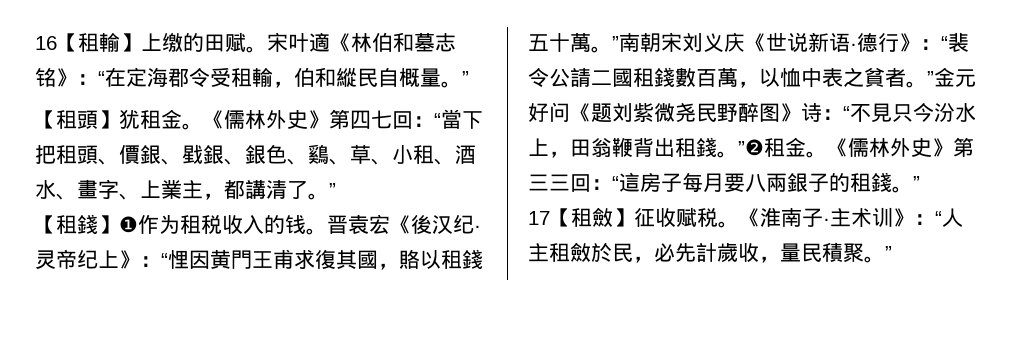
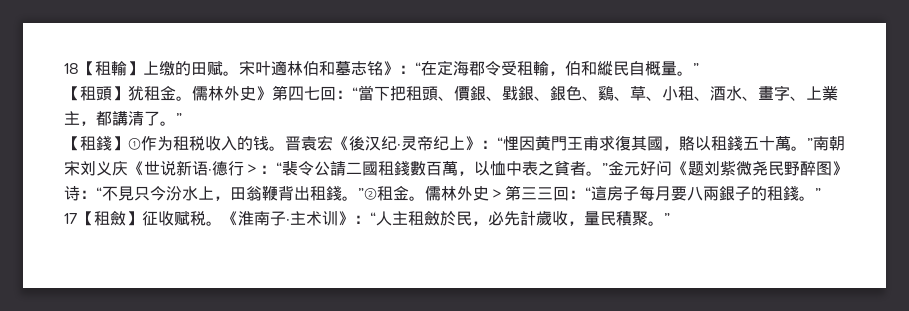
- 16【租輸】上缴的田赋。
+ 18【租輸】上缴的田赋。
- 宋叶適《林伯和墓志铭》：“在定海郡令受租輸，伯和縱民自概量。”
+ 宋叶適林伯和墓志铭》：“在定海郡令受租輸，伯和縱民自概量。”
- 《儒林外史》第四七回：“當下把租頭、價銀、戥銀、銀色、鷄、草、小租、酒水、畫字、上業主，都講清了。”
+ 儒林外史》第四七回：“當下把租頭、價銀、戥銀、銀色、鷄、草、小租、酒水、畫字、上業主，都講清了。”
- 【租錢】❶作为租税收入的钱。
+ 【租錢】①作为租税收入的钱。
- “悝因黄門王甫求復其國，賂以租錢五十萬。”南朝宋刘义庆《世说新语·德行》：
+ “悝因黄門王甫求復其國，賂以租錢五十萬。”南朝宋刘义庆《世说新语·德行＞：
- “不見只今汾水上，田翁鞭背出租錢。”❷租金。《儒林外史》第三三回：
+ “不見只今汾水上，田翁鞭背出租錢。”②租金。儒林外史＞第三三回：

